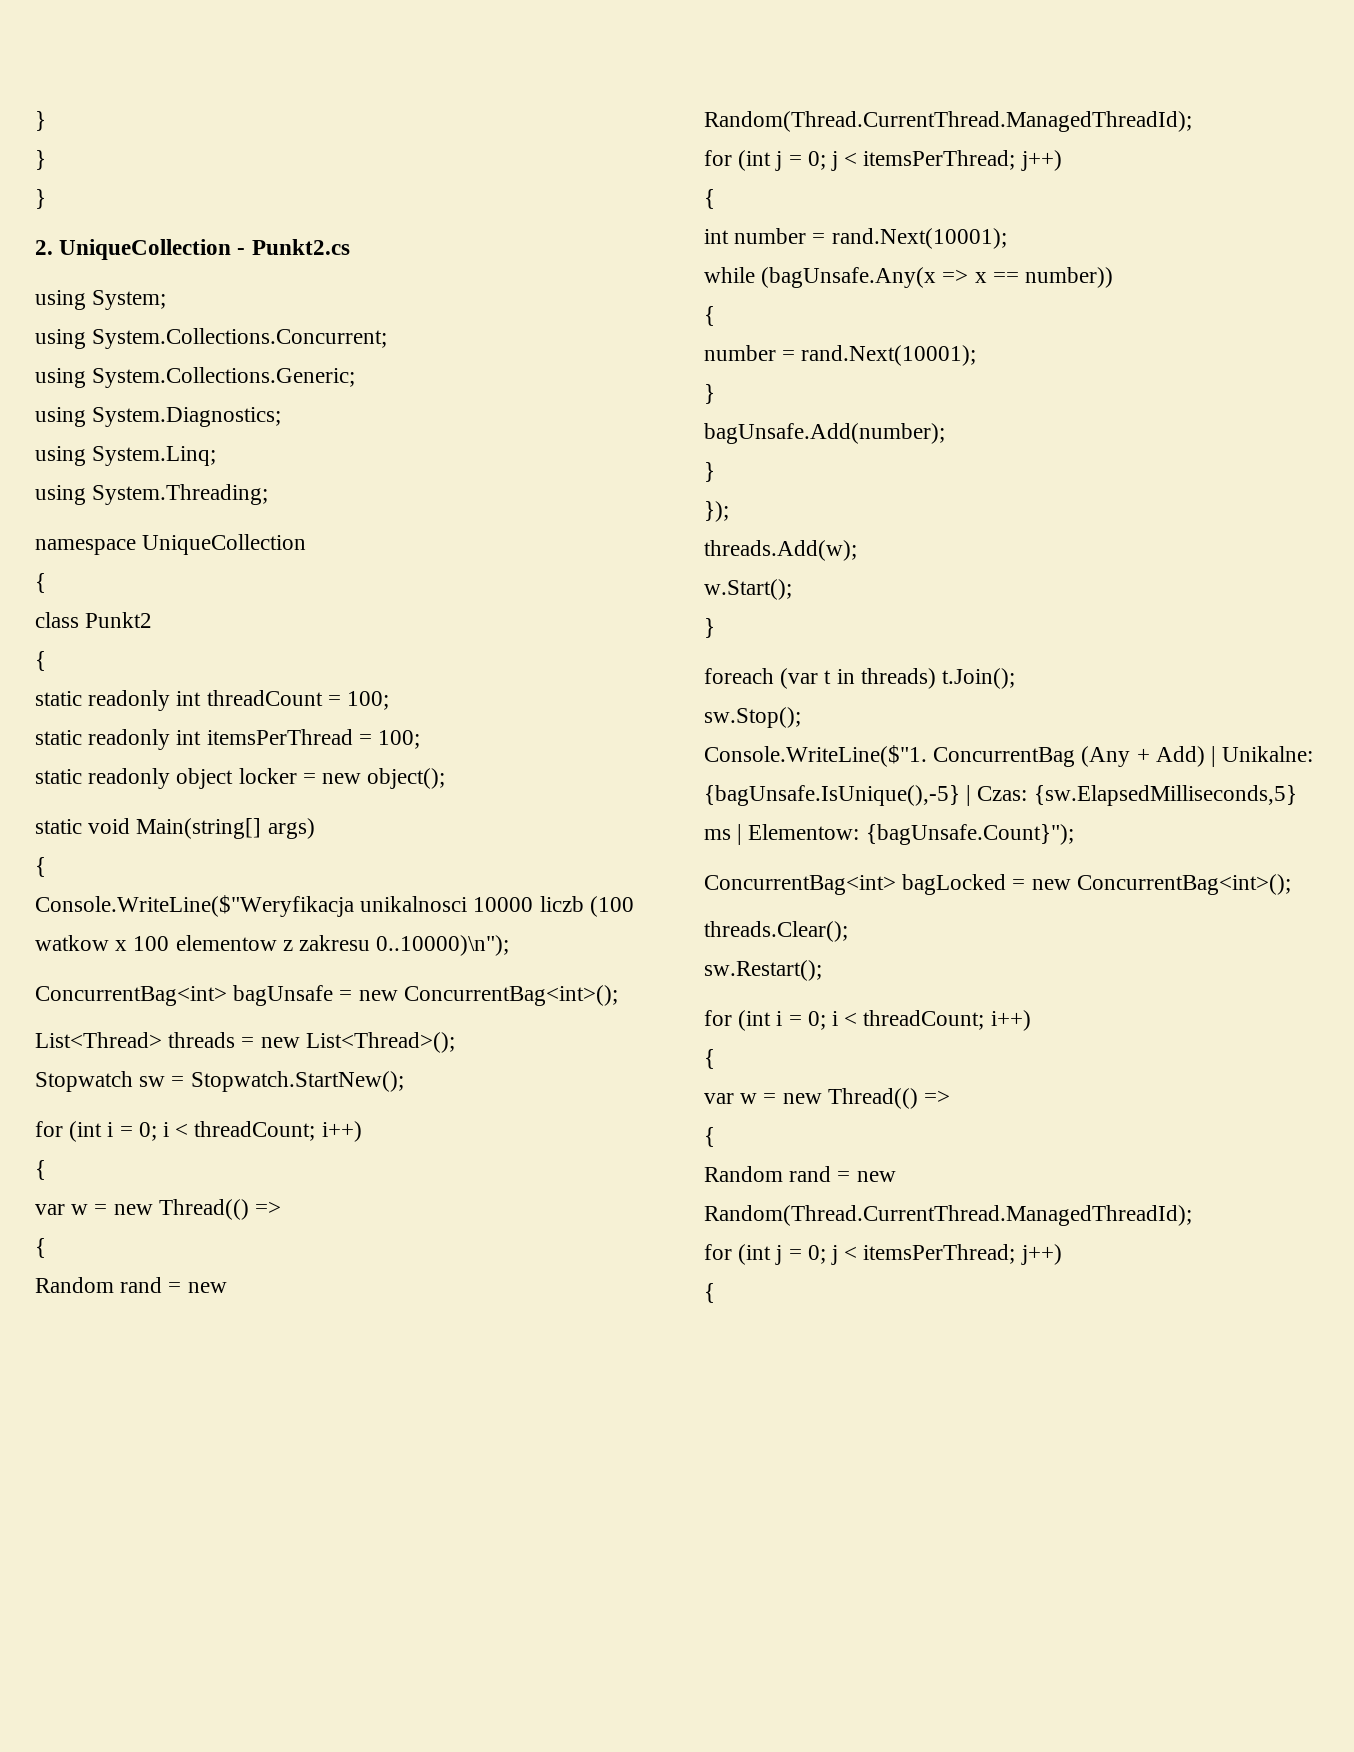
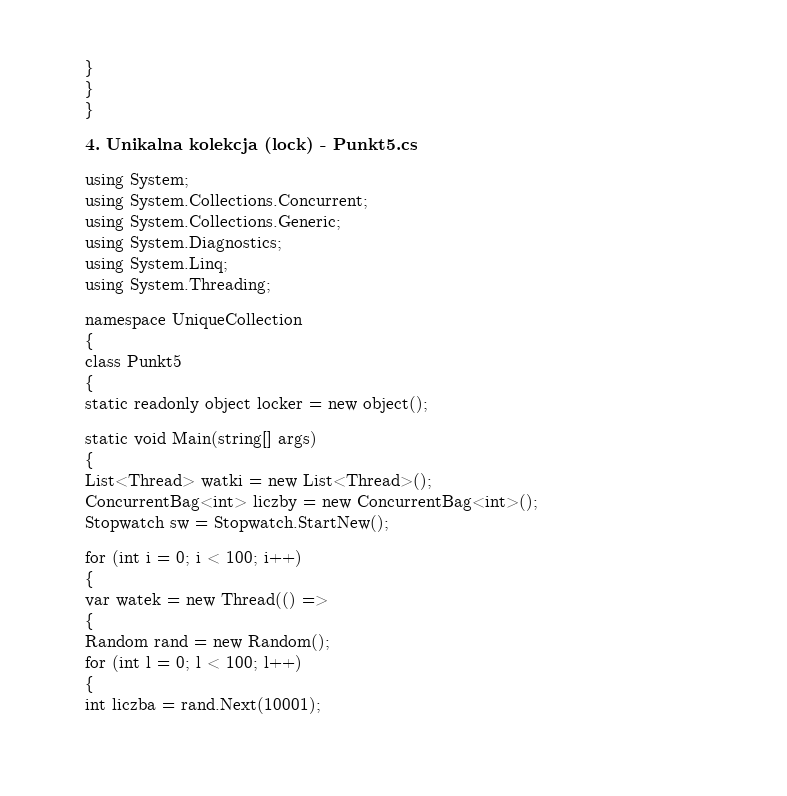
- 2. UniqueCollection - Punkt2.cs
+ 4. Unikalna kolekcja (lock) - Punkt5.cs
- class Punkt2
+ class Punkt5
  {
- static readonly int threadCount = 100;
- static readonly int itemsPerThread = 100;
- Console.WriteLine($"Weryfikacja unikalnosci 10000 liczb (100 watkow x 100 elementow z zakresu 0..10000)\n");
- ConcurrentBag<int> bagUnsafe = new ConcurrentBag<int>();
- List<Thread> threads = new List<Thread>();
+ List<Thread> watki = new List<Thread>();
+ ConcurrentBag<int> liczby = new ConcurrentBag<int>();
  Stopwatch sw = Stopwatch.StartNew();
- for (int i = 0; i < threadCount; i++)
+ for (int i = 0; i < 100; i++)
  {
- var w = new Thread(() =>
+ var watek = new Thread(() =>
  {
- Random rand = new Random(Thread.CurrentThread.ManagedThreadId);
- for (int j = 0; j < itemsPerThread; j++)
+ Random rand = new Random();
+ for (int l = 0; l < 100; l++)
- int number = rand.Next(10001);
- while (bagUnsafe.Any(x => x == number))
- {
- number = rand.Next(10001);
- }
- bagUnsafe.Add(number);
- }
- });
- threads.Add(w);
- w.Start();
- }
- foreach (var t in threads) t.Join();
- sw.Stop();
- Console.WriteLine($"1. ConcurrentBag (Any + Add) | Unikalne: {bagUnsafe.IsUnique(),-5} | Czas: {sw.ElapsedMilliseconds,5} ms | Elementow: {bagUnsafe.Count}");
- ConcurrentBag<int> bagLocked = new ConcurrentBag<int>();
- threads.Clear();
- sw.Restart();
- for (int i = 0; i < threadCount; i++)
- {
- var w = new Thread(() =>
- {
- Random rand = new Random(Thread.CurrentThread.ManagedThreadId);
- for (int j = 0; j < itemsPerThread; j++)
- {
+ int liczba = rand.Next(10001);

